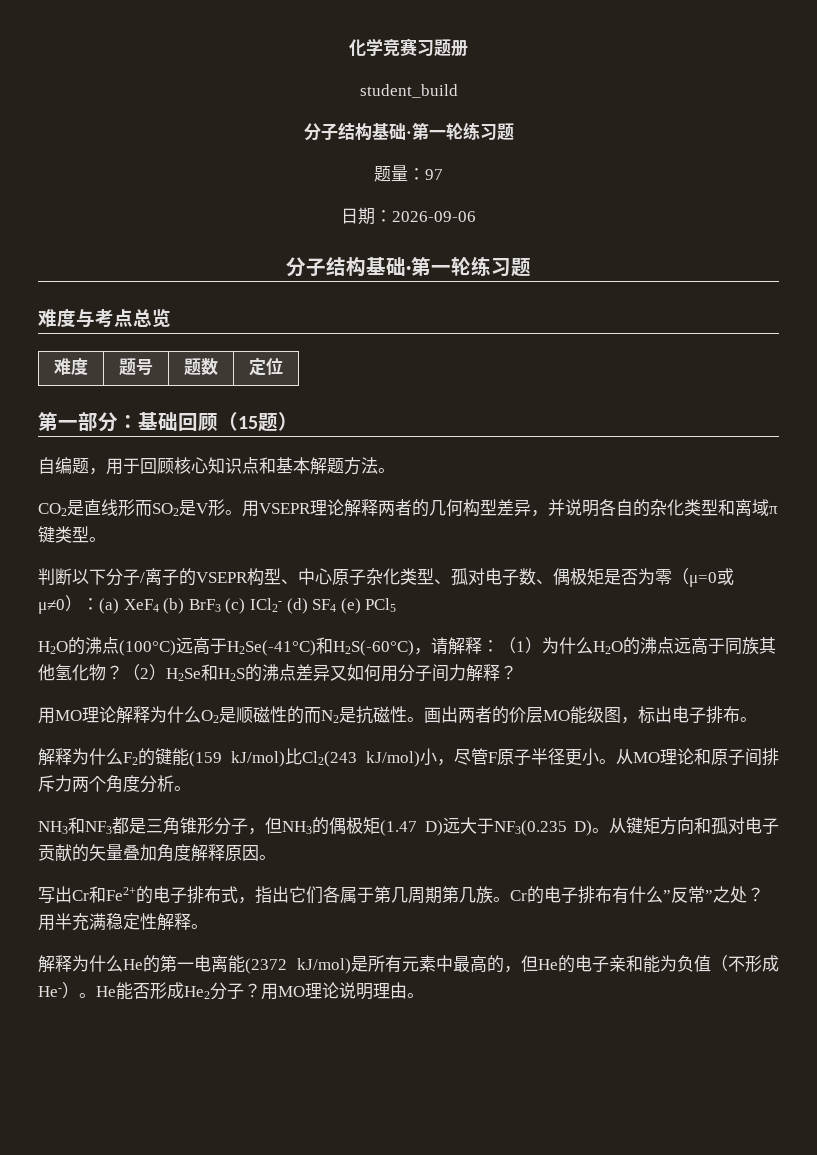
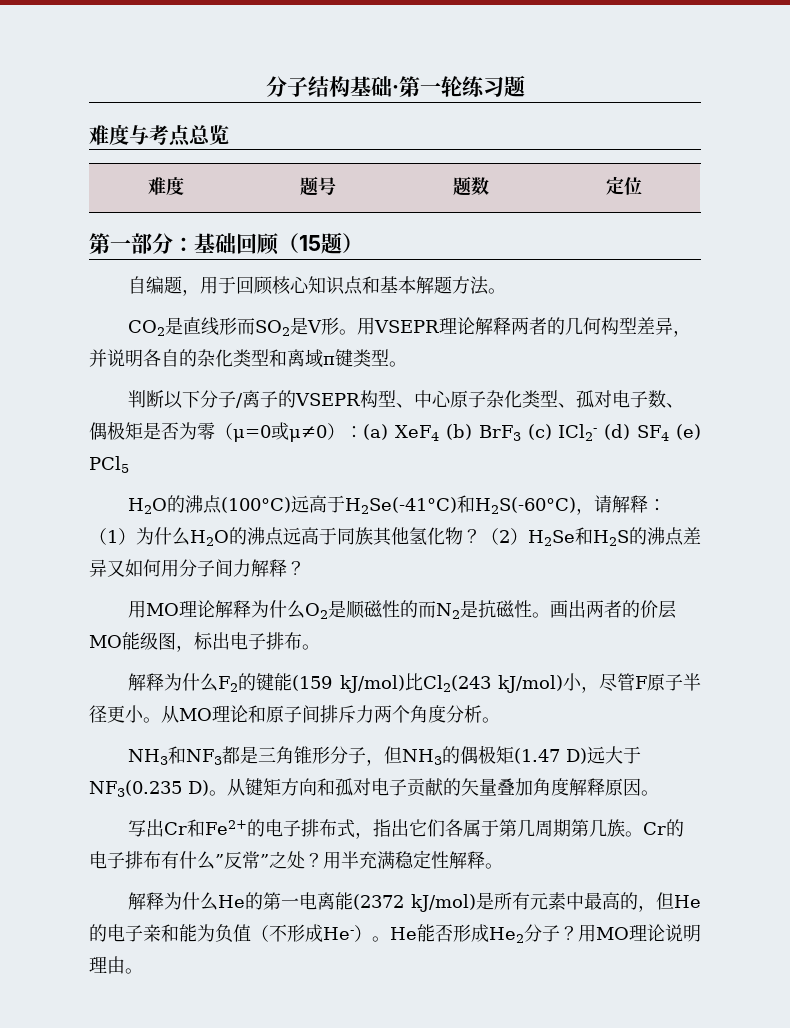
- 化学竞赛习题册
- student_build
- 分子结构基础·第一轮练习题
- 题量：97
- 日期：2026-09-06

